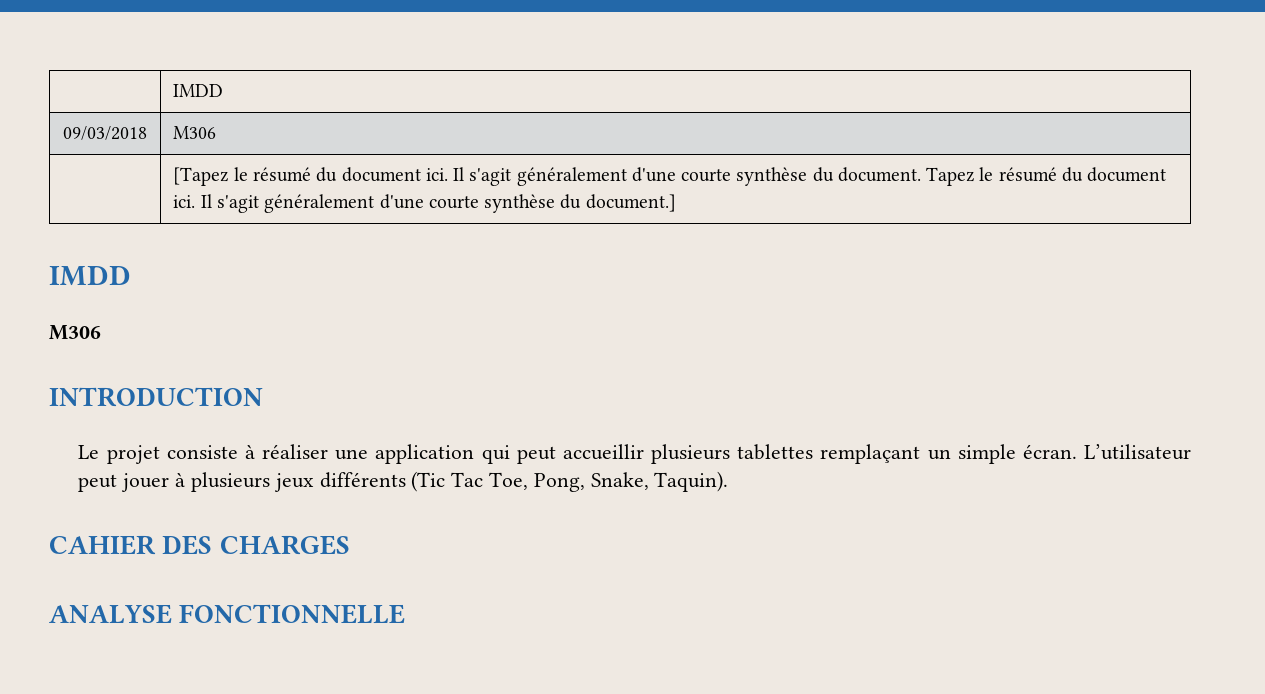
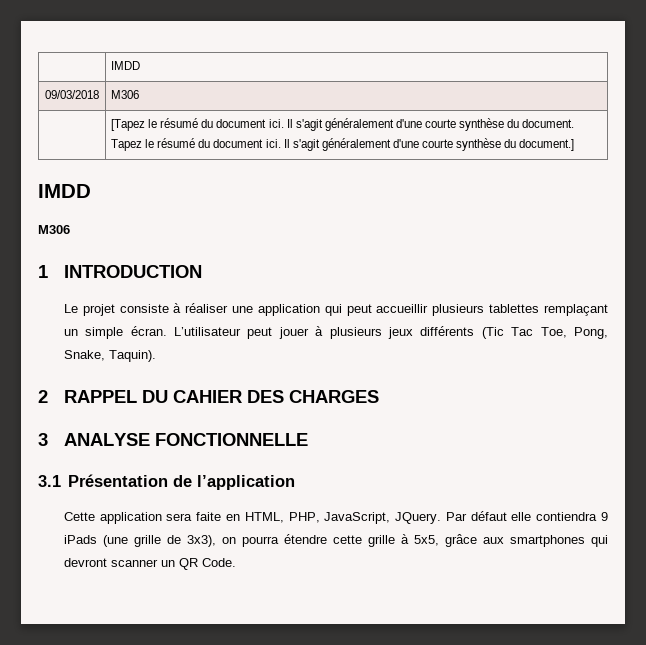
- INTRODUCTION
+ 1 INTRODUCTION
- CAHIER DES CHARGES
+ 2 RAPPEL DU CAHIER DES CHARGES
- ANALYSE FONCTIONNELLE
+ 3 ANALYSE FONCTIONNELLE
+ 3.1 Présentation de l’application
+ Cette application sera faite en HTML, PHP, JavaScript, JQuery. Par défaut elle contiendra 9 iPads (une grille de 3x3), on pourra étendre cette grille à 5x5, grâce aux smartphones qui devront scanner un QR Code.

